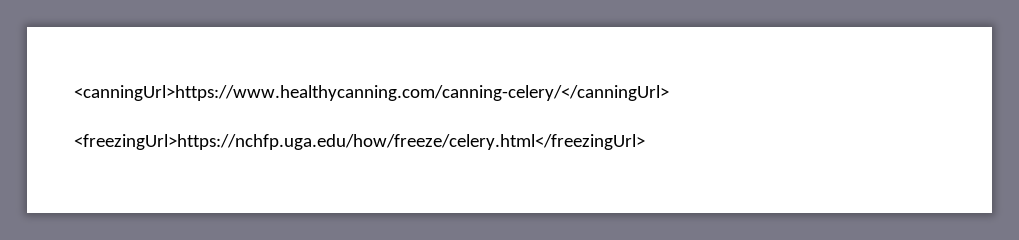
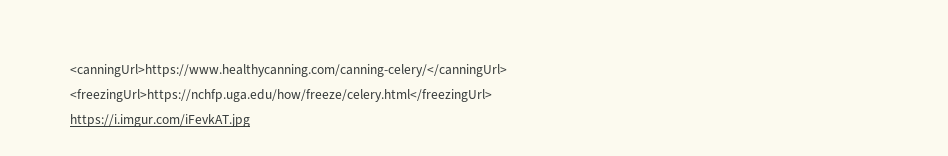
+ https://i.imgur.com/iFevkAT.jpg

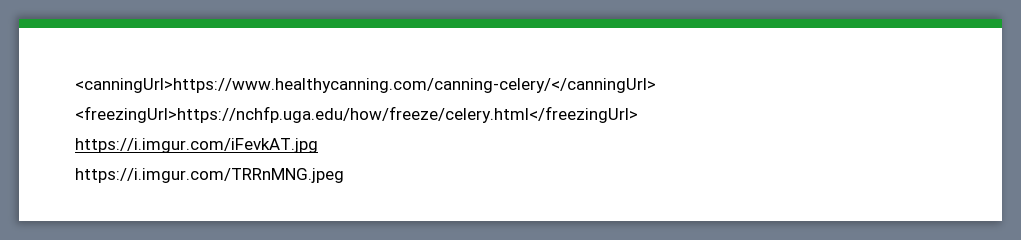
+ https://i.imgur.com/TRRnMNG.jpeg

